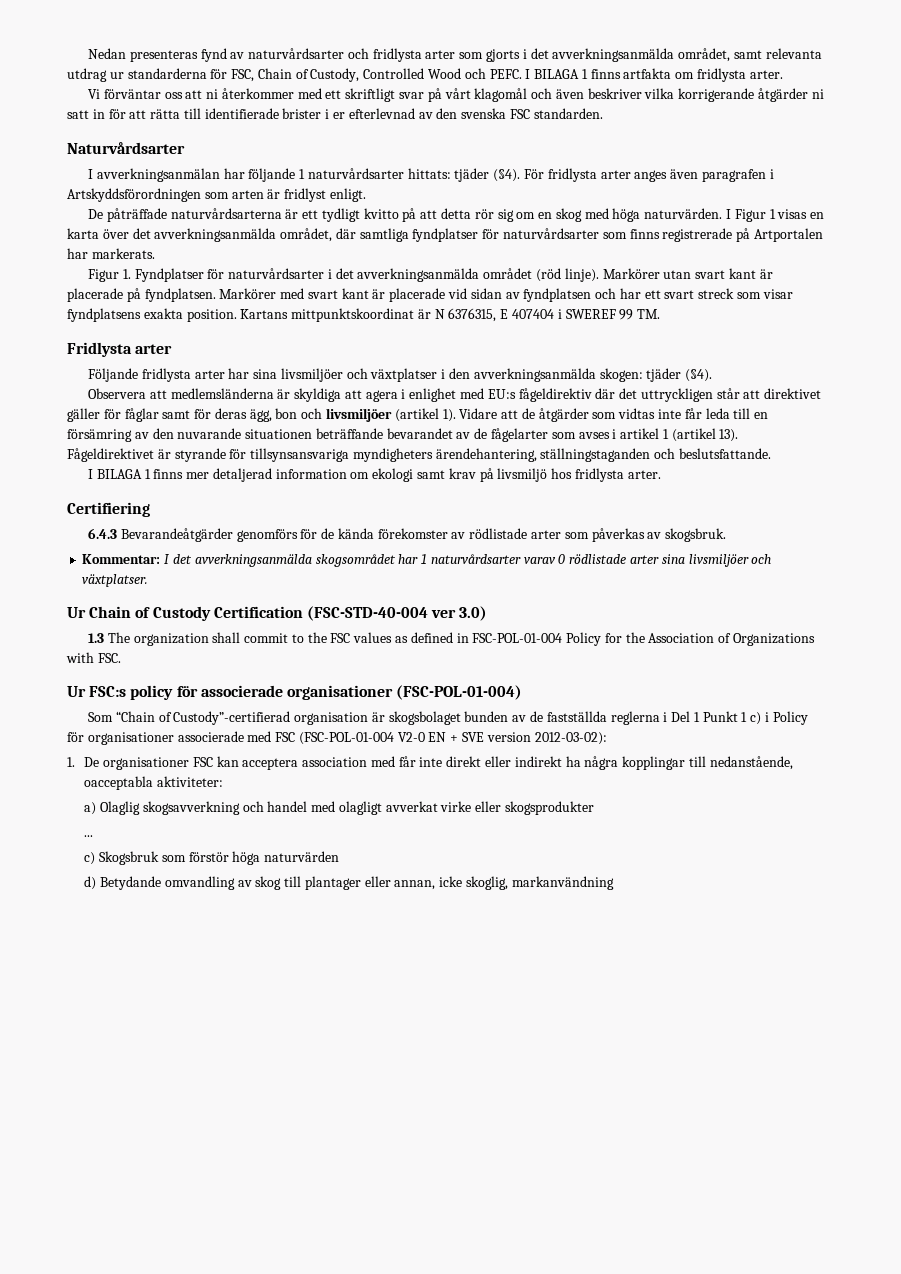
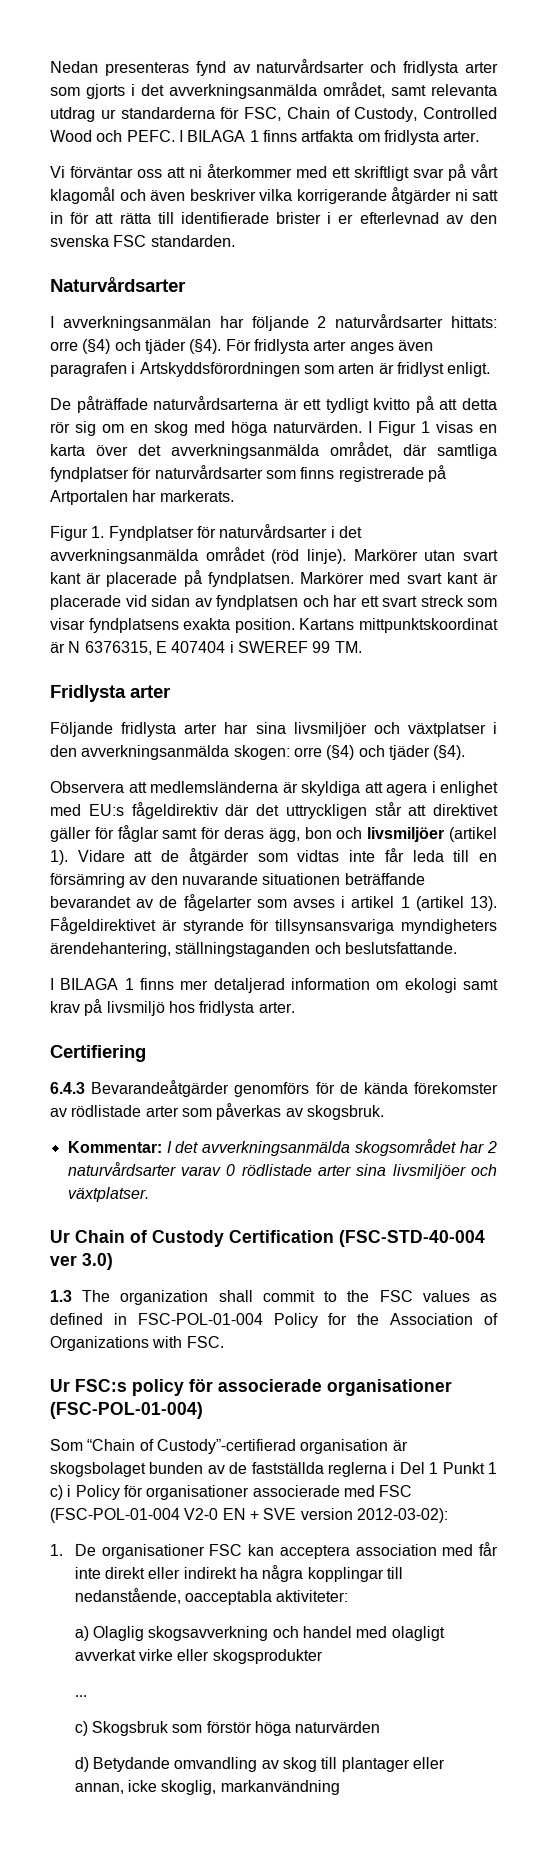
- I avverkningsanmälan har följande 1 naturvårdsarter hittats: tjäder (§4).
+ I avverkningsanmälan har följande 2 naturvårdsarter hittats: orre (§4) och tjäder (§4).
- Följande fridlysta arter har sina livsmiljöer och växtplatser i den avverkningsanmälda skogen: tjäder (§4).
+ Följande fridlysta arter har sina livsmiljöer och växtplatser i den avverkningsanmälda skogen: orre (§4) och tjäder (§4).
- Kommentar: I det avverkningsanmälda skogsområdet har 1 naturvårdsarter varav 0 rödlistade arter sina livsmiljöer och växtplatser.
+ Kommentar: I det avverkningsanmälda skogsområdet har 2 naturvårdsarter varav 0 rödlistade arter sina livsmiljöer och växtplatser.

